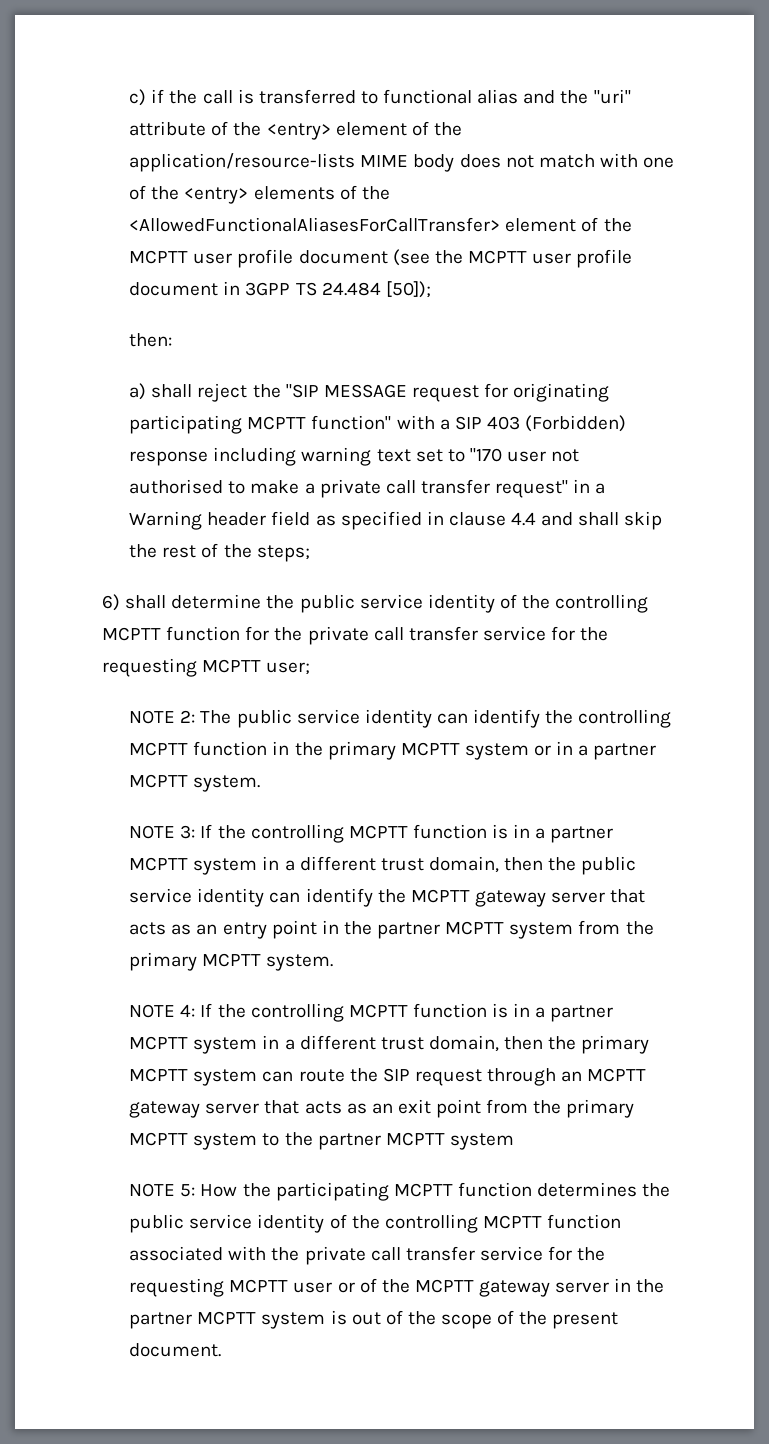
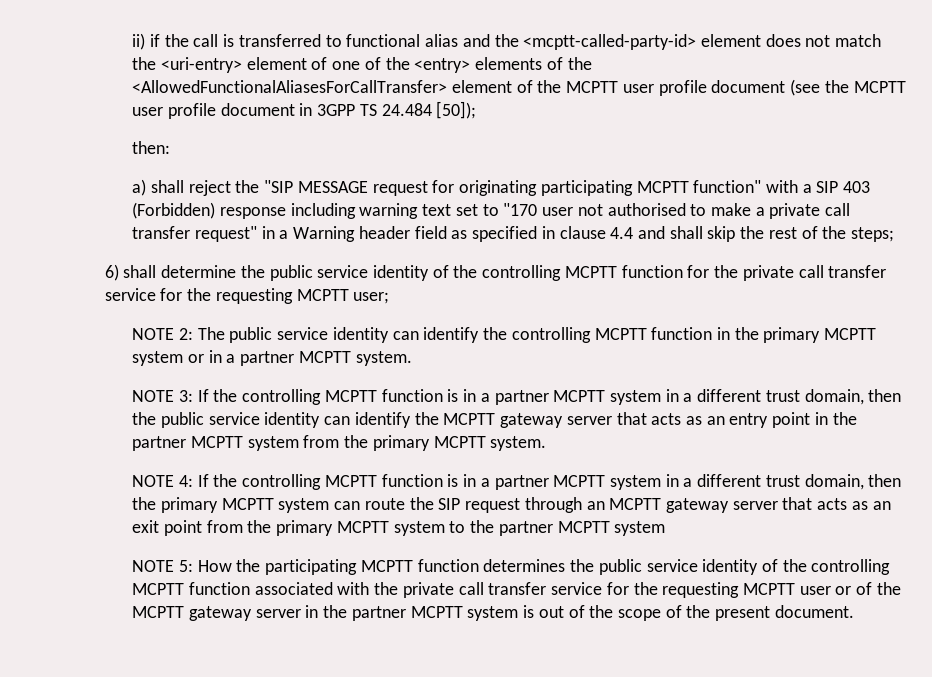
- c) if the call is transferred to functional alias and the "uri" attribute of the <entry> element of the application/resource-lists MIME body does not match with one of the <entry> elements of the <AllowedFunctionalAliasesForCallTransfer> element of the MCPTT user profile document (see the MCPTT user profile document in 3GPP TS 24.484 [50]);
+ ii) if the call is transferred to functional alias and the <mcptt-called-party-id> element does not match the <uri-entry> element of one of the <entry> elements of the <AllowedFunctionalAliasesForCallTransfer> element of the MCPTT user profile document (see the MCPTT user profile document in 3GPP TS 24.484 [50]);

